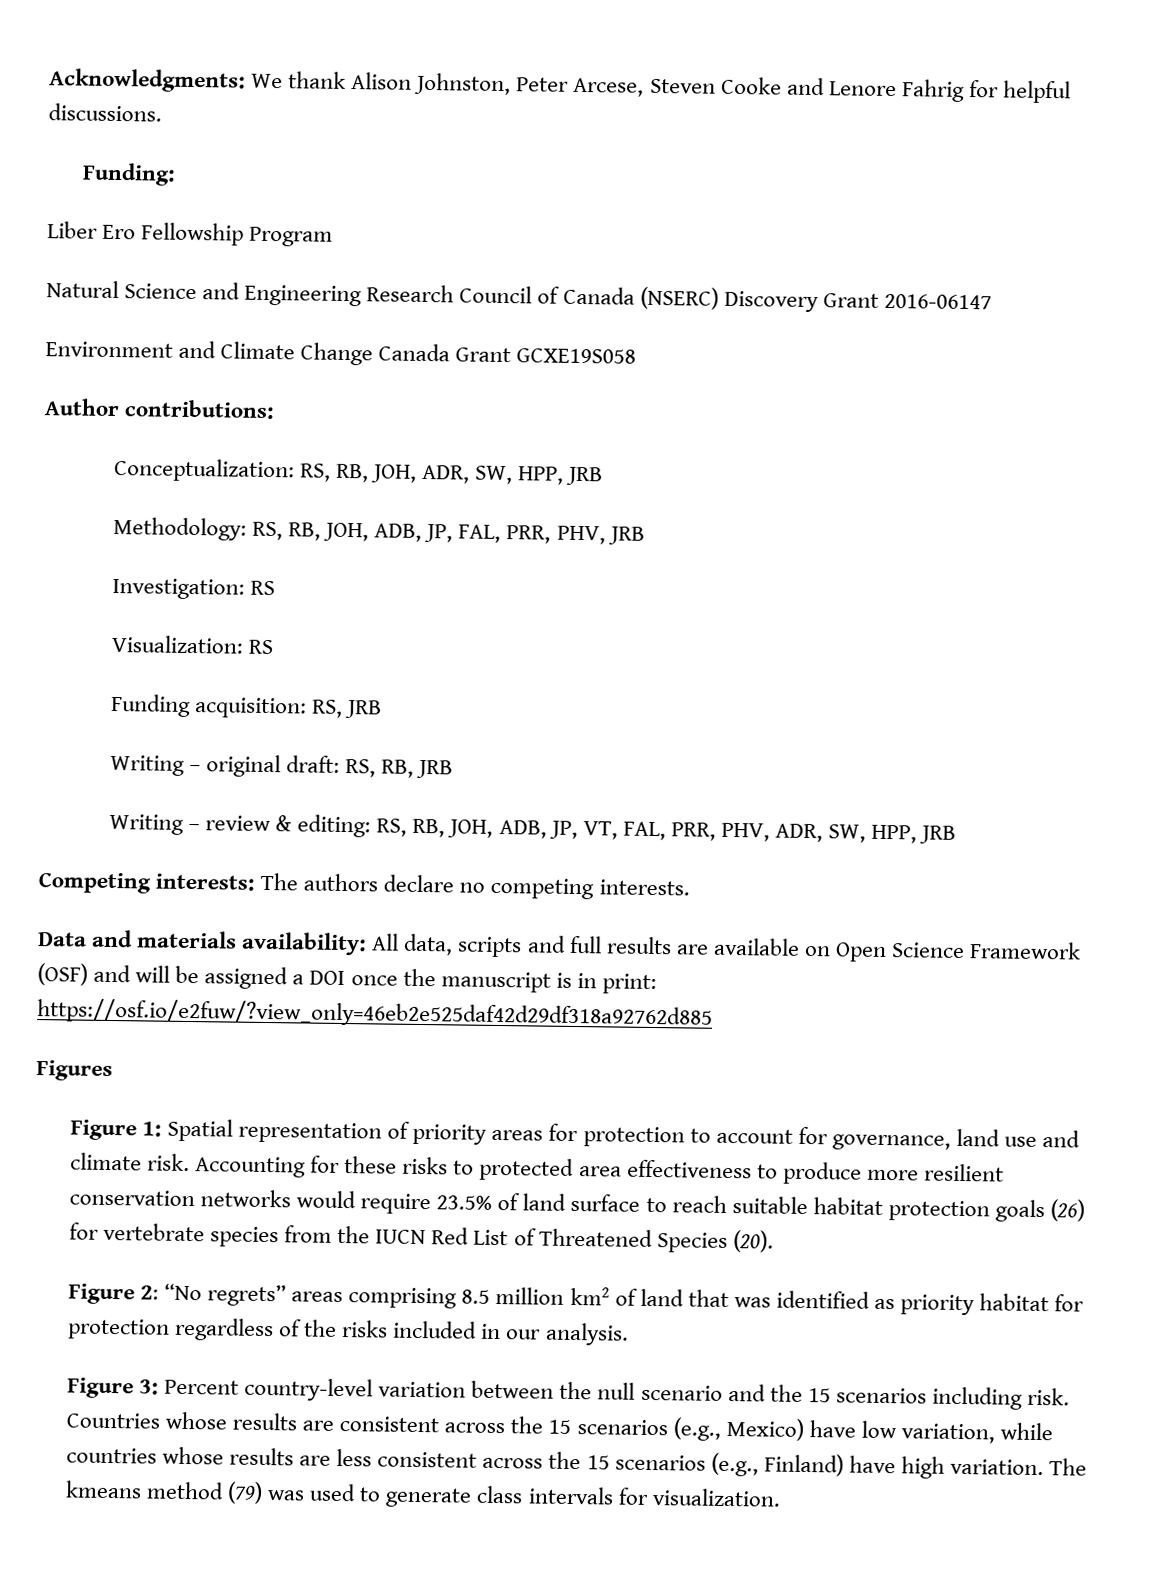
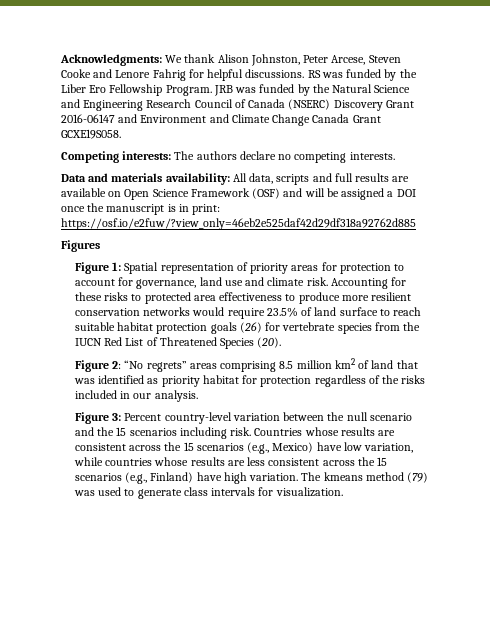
- Acknowledgments: We thank Alison Johnston, Peter Arcese, Steven Cooke and Lenore Fahrig for helpful discussions.
- Funding:
- Liber Ero Fellowship Program
- Natural Science and Engineering Research Council of Canada (NSERC) Discovery Grant 2016-06147
- Environment and Climate Change Canada Grant GCXE19S058
- Author contributions:
- Conceptualization: RS, RB, JOH, ADR, SW, HPP, JRB
- Methodology: RS, RB, JOH, ADB, JP, FAL, PRR, PHV, JRB
- Investigation: RS
- Visualization: RS
- Funding acquisition: RS, JRB
- Writing – original draft: RS, RB, JRB
- Writing – review & editing: RS, RB, JOH, ADB, JP, VT, FAL, PRR, PHV, ADR, SW, HPP, JRB
+ Acknowledgments: We thank Alison Johnston, Peter Arcese, Steven Cooke and Lenore Fahrig for helpful discussions. RS was funded by the Liber Ero Fellowship Program. JRB was funded by the Natural Science and Engineering Research Council of Canada (NSERC) Discovery Grant 2016-06147 and Environment and Climate Change Canada Grant GCXE19S058.

